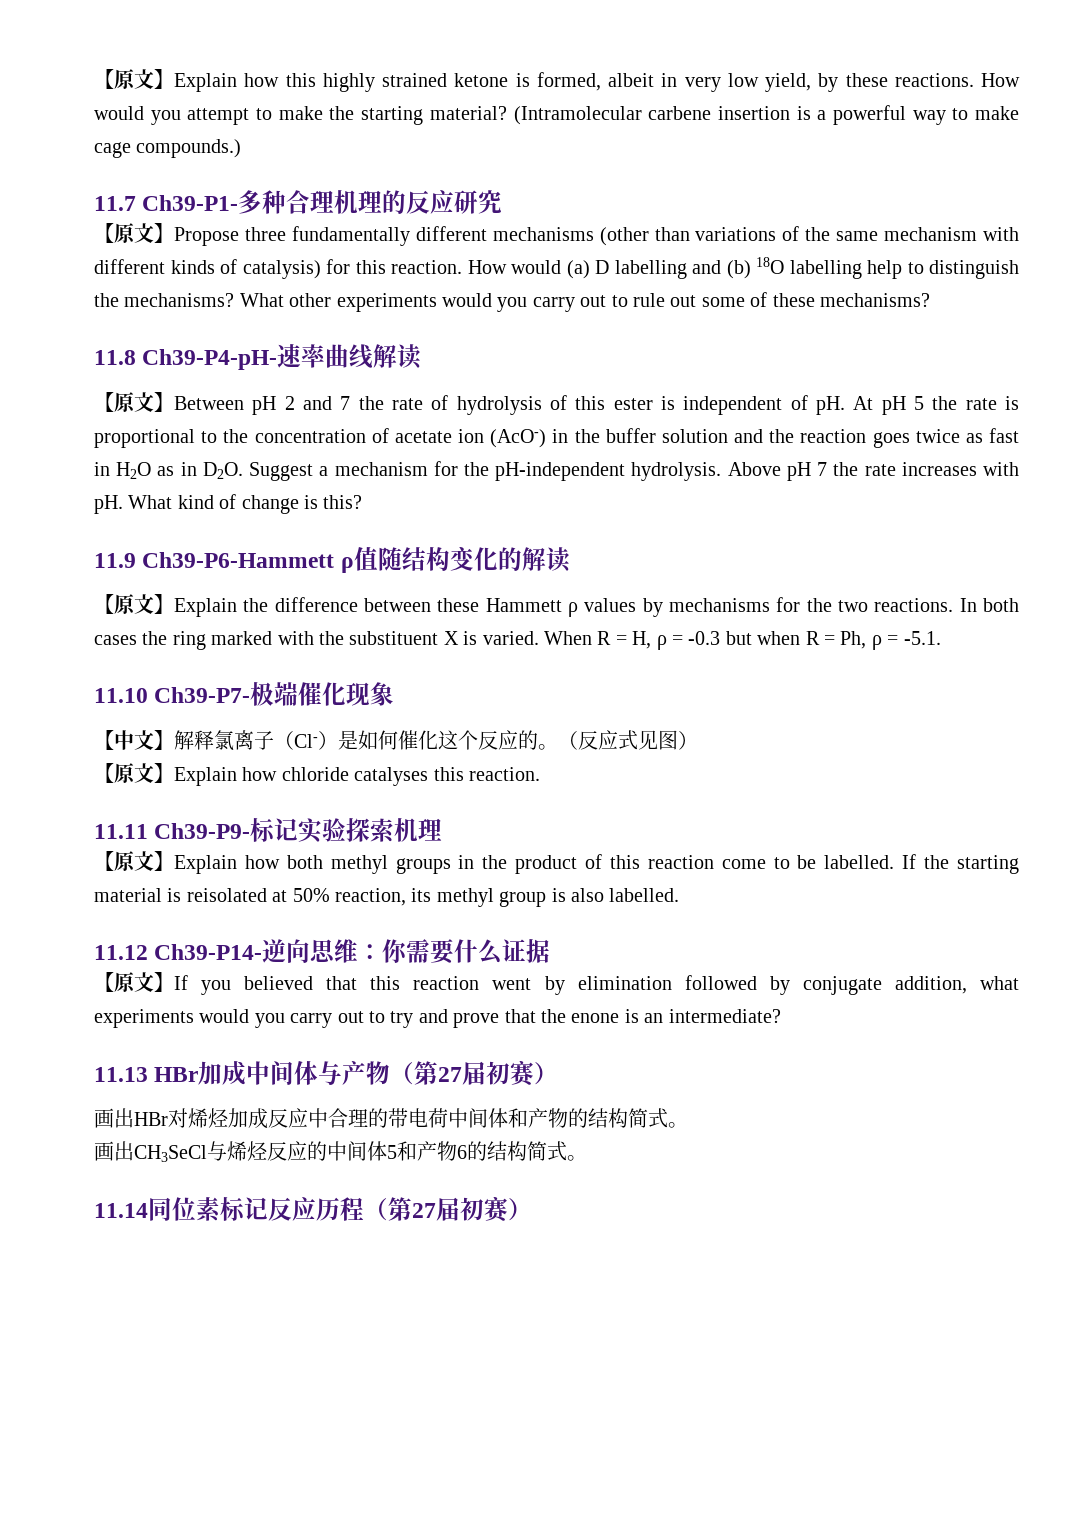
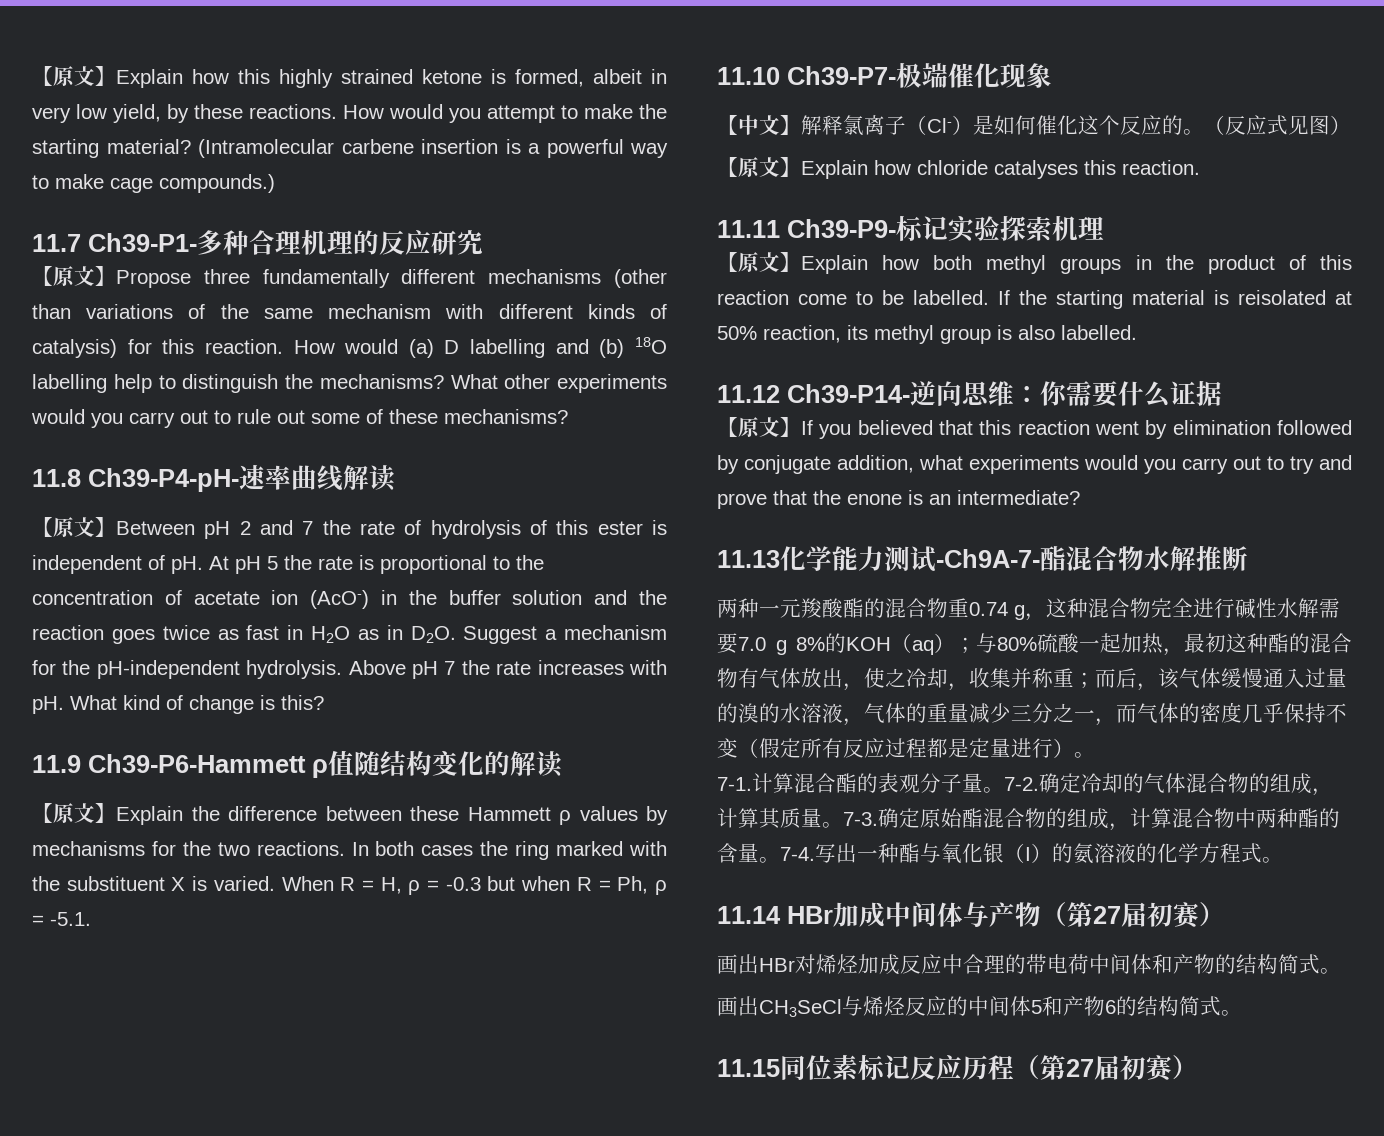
- 11.13 HBr加成中间体与产物（第27届初赛）
+ 11.13化学能力测试-Ch9A-7-酯混合物水解推断
+ 两种一元羧酸酯的混合物重0.74 g，这种混合物完全进行碱性水解需要7.0 g 8%的KOH（aq）；与80%硫酸一起加热，最初这种酯的混合物有气体放出，使之冷却，收集并称重；而后，该气体缓慢通入过量的溴的水溶液，气体的重量减少三分之一，而气体的密度几乎保持不变（假定所有反应过程都是定量进行）。
+ 7-1.计算混合酯的表观分子量。7-2.确定冷却的气体混合物的组成，计算其质量。7-3.确定原始酯混合物的组成，计算混合物中两种酯的含量。7-4.写出一种酯与氧化银（I）的氨溶液的化学方程式。
+ 11.14 HBr加成中间体与产物（第27届初赛）
- 11.14同位素标记反应历程（第27届初赛）
+ 11.15同位素标记反应历程（第27届初赛）

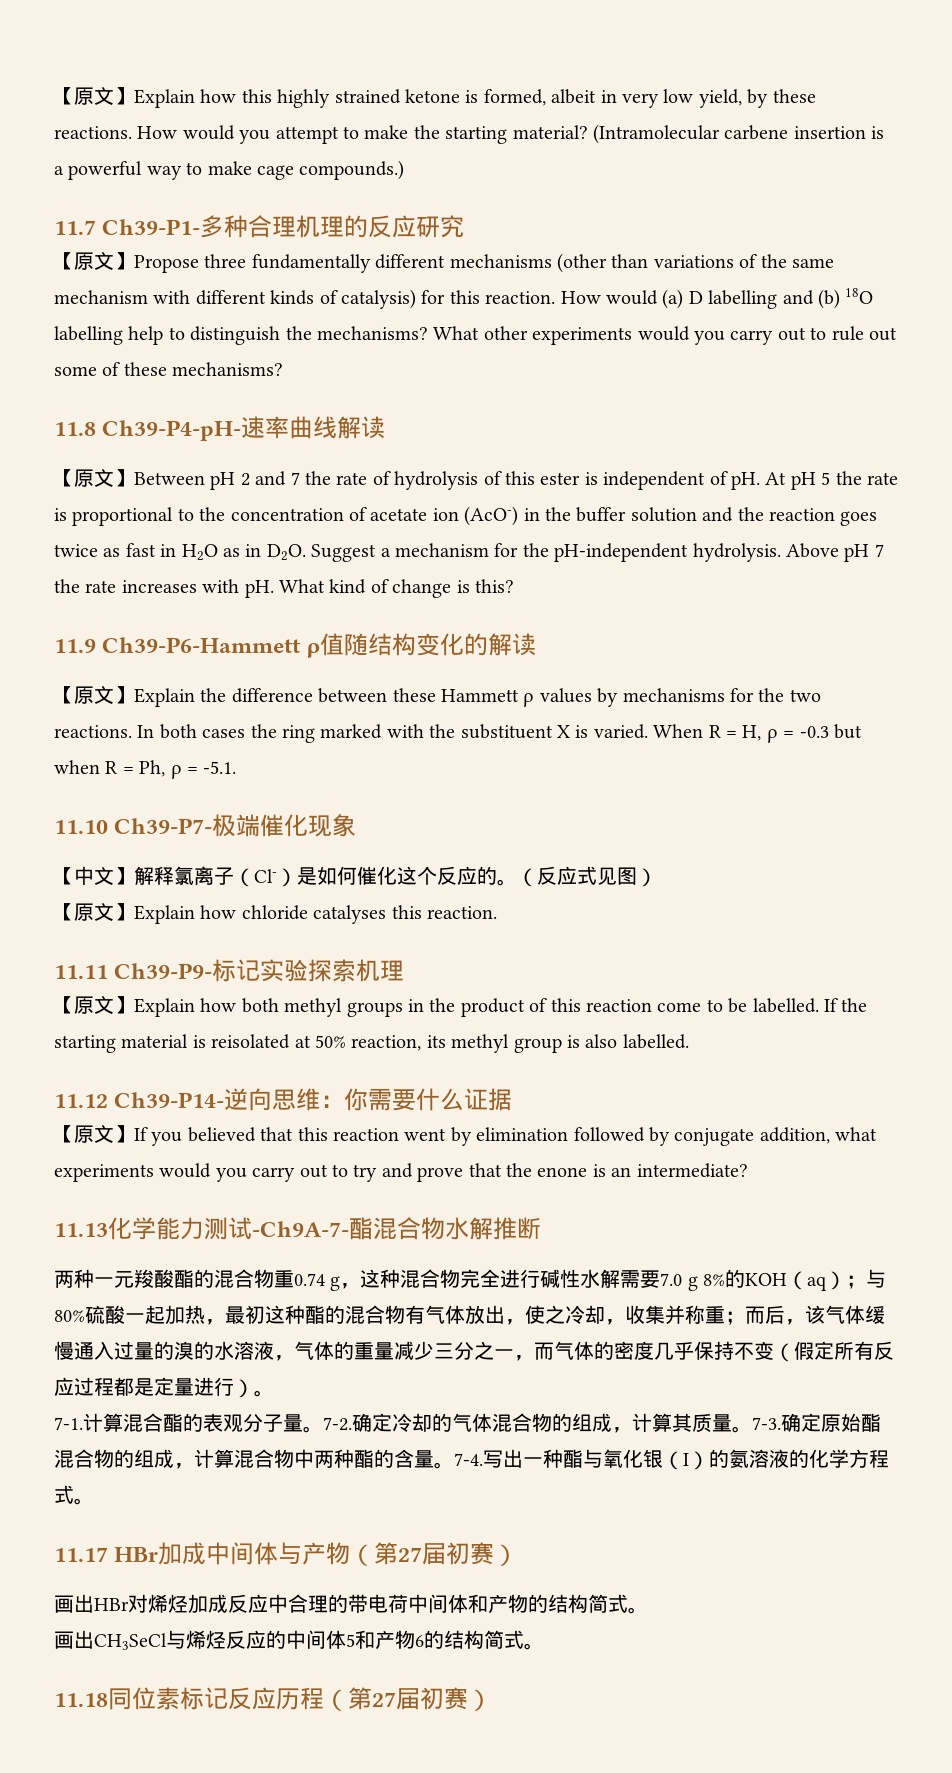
- 11.14 HBr加成中间体与产物（第27届初赛）
+ 11.17 HBr加成中间体与产物（第27届初赛）
- 11.15同位素标记反应历程（第27届初赛）
+ 11.18同位素标记反应历程（第27届初赛）

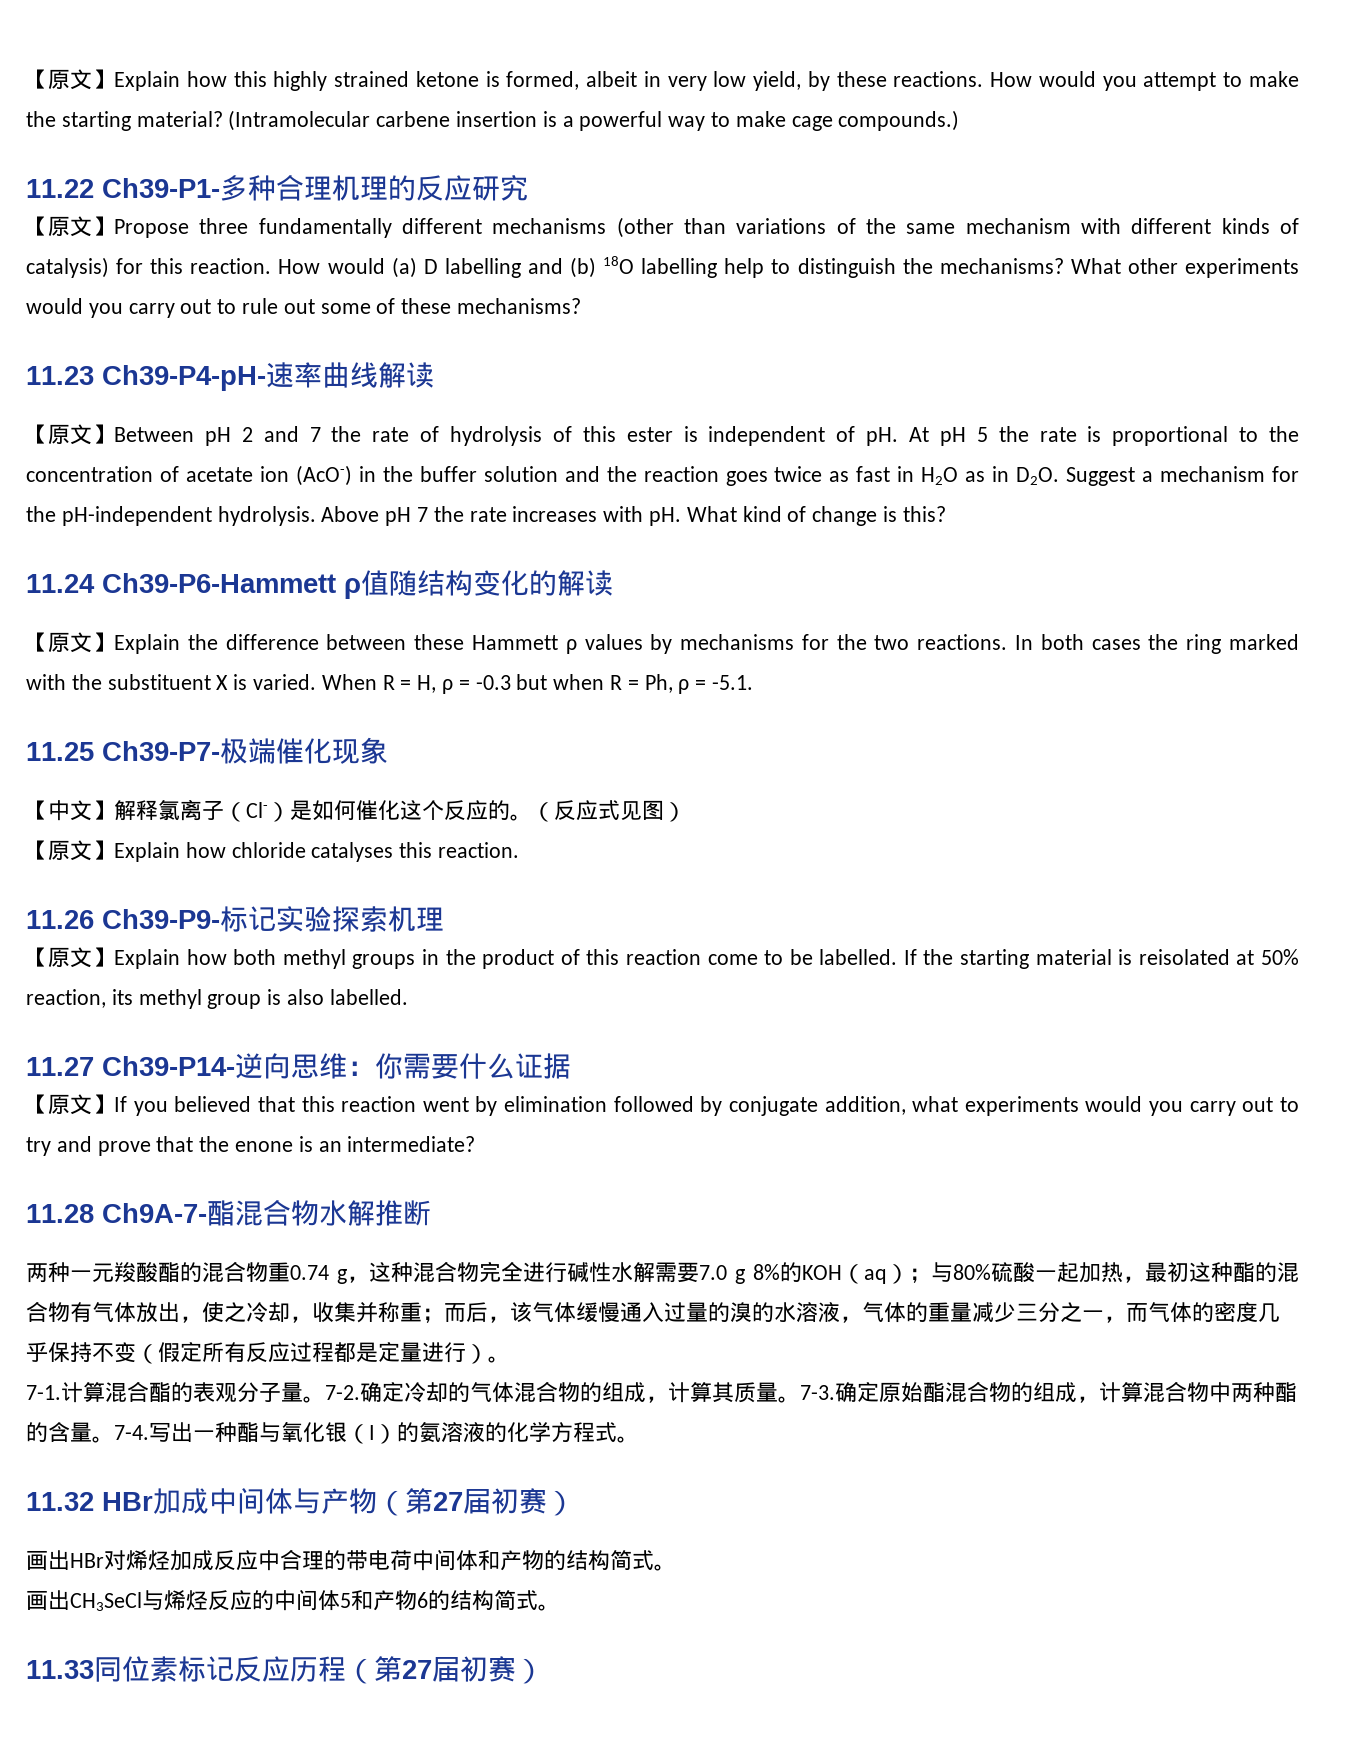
- 11.7 Ch39-P1-多种合理机理的反应研究
+ 11.22 Ch39-P1-多种合理机理的反应研究
- 11.8 Ch39-P4-pH-速率曲线解读
+ 11.23 Ch39-P4-pH-速率曲线解读
- 11.9 Ch39-P6-Hammett ρ值随结构变化的解读
+ 11.24 Ch39-P6-Hammett ρ值随结构变化的解读
- 11.10 Ch39-P7-极端催化现象
+ 11.25 Ch39-P7-极端催化现象
- 11.11 Ch39-P9-标记实验探索机理
+ 11.26 Ch39-P9-标记实验探索机理
- 11.12 Ch39-P14-逆向思维：你需要什么证据
+ 11.27 Ch39-P14-逆向思维：你需要什么证据
- 11.13化学能力测试-Ch9A-7-酯混合物水解推断
+ 11.28 Ch9A-7-酯混合物水解推断
- 11.17 HBr加成中间体与产物（第27届初赛）
+ 11.32 HBr加成中间体与产物（第27届初赛）
- 11.18同位素标记反应历程（第27届初赛）
+ 11.33同位素标记反应历程（第27届初赛）

